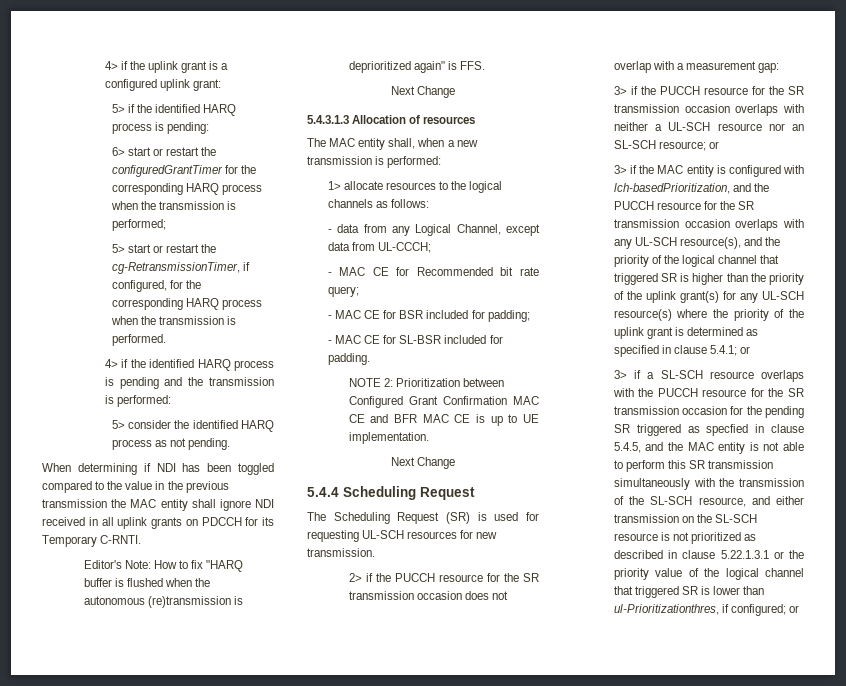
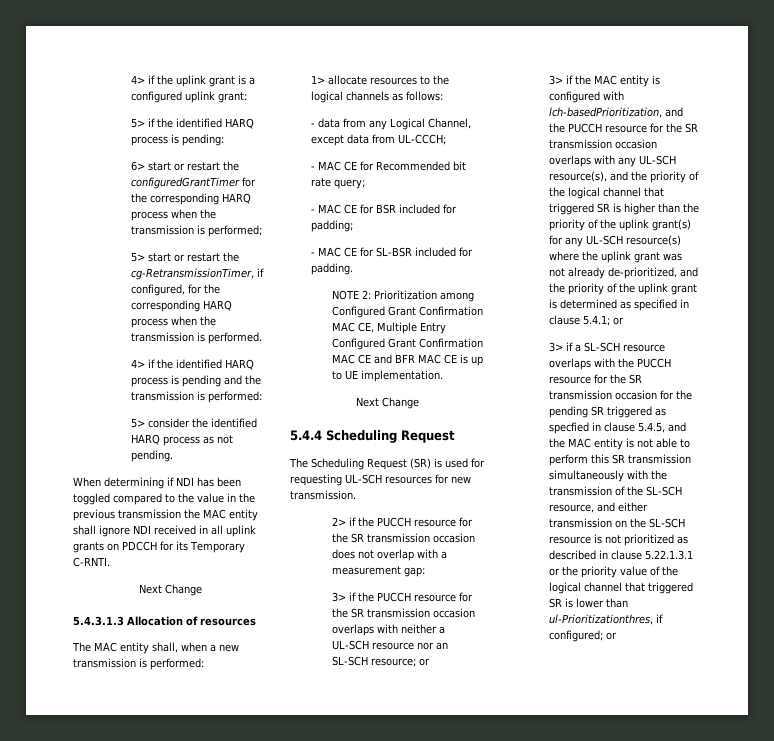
- Editor's Note: How to fix "HARQ buffer is flushed when the autonomous (re)transmission is deprioritized again" is FFS.
- NOTE 2: Prioritization between Configured Grant Confirmation MAC CE and BFR MAC CE is up to UE implementation.
+ NOTE 2: Prioritization among Configured Grant Confirmation MAC CE, Multiple Entry Configured Grant Confirmation MAC CE and BFR MAC CE is up to UE implementation.
- 3> if the MAC entity is configured with lch-basedPrioritization, and the PUCCH resource for the SR transmission occasion overlaps with any UL-SCH resource(s), and the priority of the logical channel that triggered SR is higher than the priority of the uplink grant(s) for any UL-SCH resource(s) where the priority of the uplink grant is determined as specified in clause 5.4.1;
+ 3> if the MAC entity is configured with lch-basedPrioritization, and the PUCCH resource for the SR transmission occasion overlaps with any UL-SCH resource(s), and the priority of the logical channel that triggered SR is higher than the priority of the uplink grant(s) for any UL-SCH resource(s) where the uplink grant was not already de-prioritized, and the priority of the uplink grant is determined as specified in clause 5.4.1;

